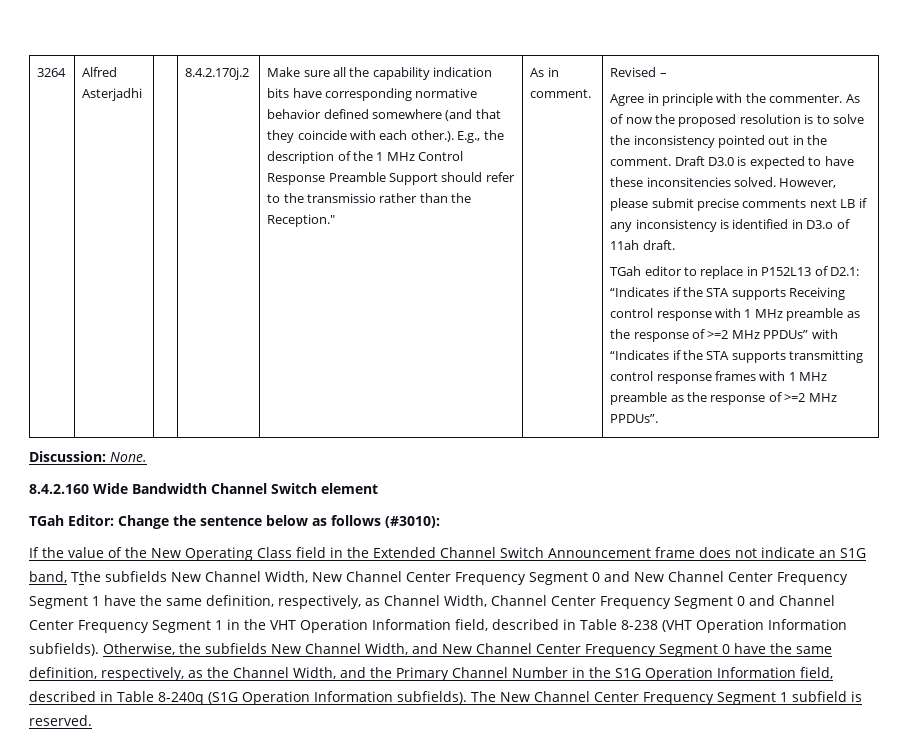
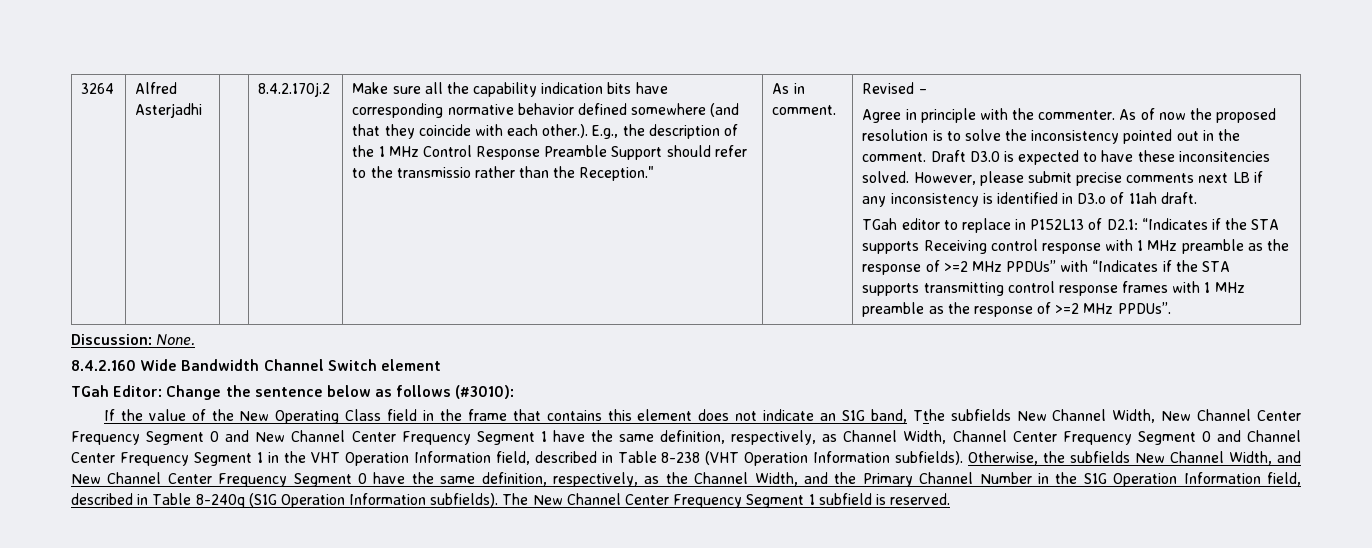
- If the value of the New Operating Class field in the Extended Channel Switch Announcement frame does not indicate an S1G band, Tthe subfields New Channel Width, New Channel Center Frequency Segment 0 and New Channel Center Frequency Segment 1 have the same definition, respectively, as Channel Width, Channel Center Frequency Segment 0 and Channel Center Frequency Segment 1 in the VHT Operation Information field, described in Table 8-238 (VHT Operation Information subfields).
+ If the value of the New Operating Class field in the frame that contains this element does not indicate an S1G band, Tthe subfields New Channel Width, New Channel Center Frequency Segment 0 and New Channel Center Frequency Segment 1 have the same definition, respectively, as Channel Width, Channel Center Frequency Segment 0 and Channel Center Frequency Segment 1 in the VHT Operation Information field, described in Table 8-238 (VHT Operation Information subfields).

